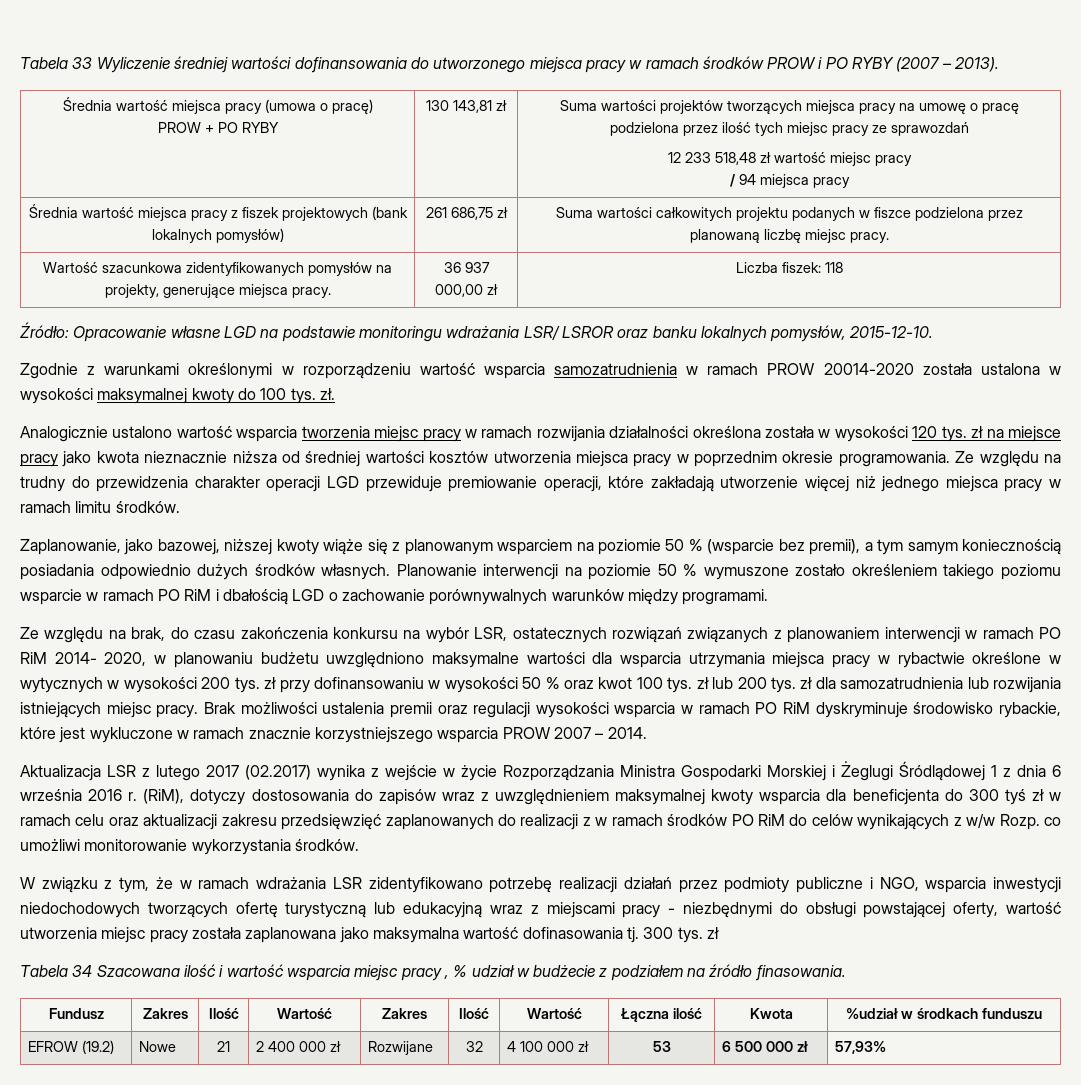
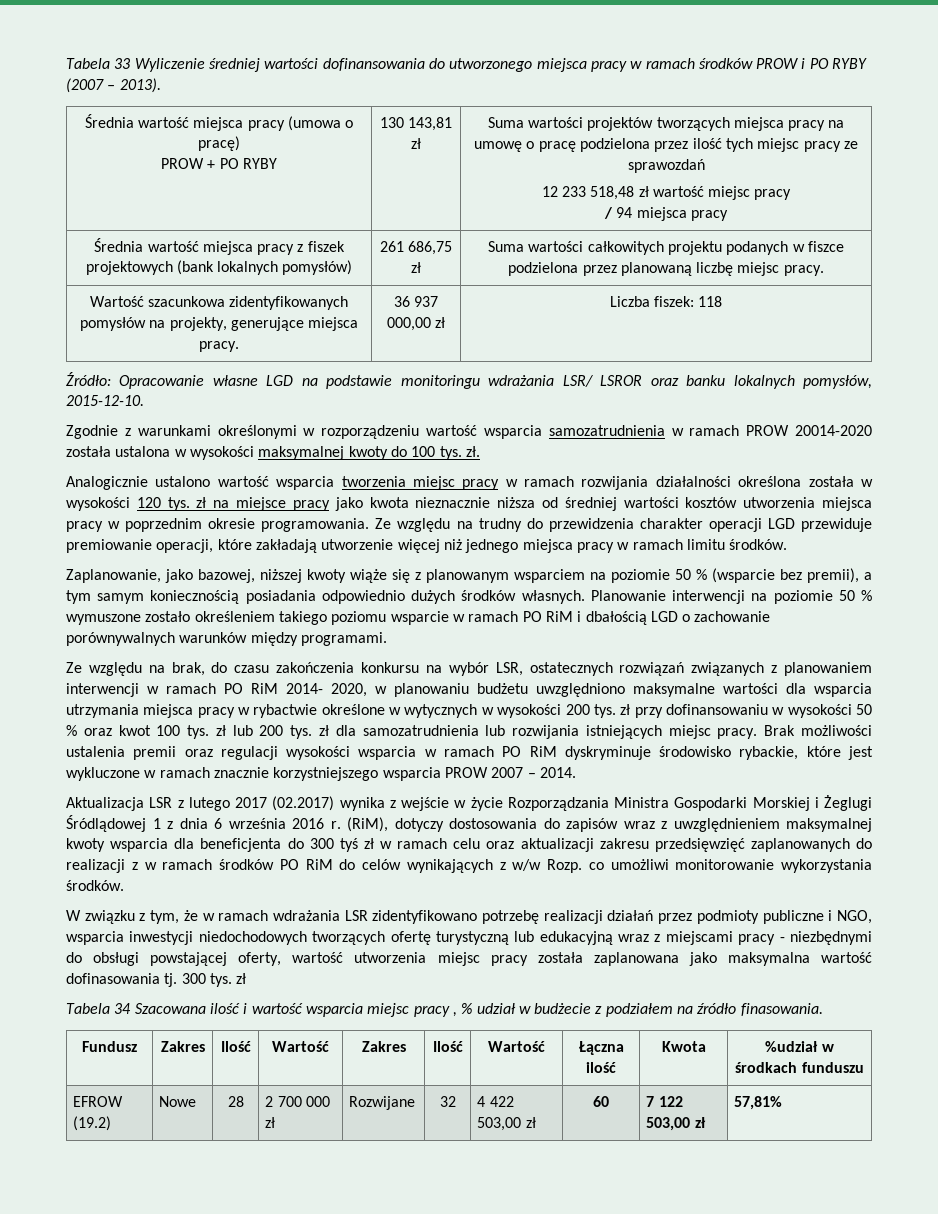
- EFROW (19.2) | Nowe | 21 | 2 400 000 zł | Rozwijane | 32 | 4 100 000 zł | 53 | 6 500 000 zł | 57,93%
+ EFROW (19.2) | Nowe | 28 | 2 700 000 zł | Rozwijane | 32 | 4 422 503,00 zł | 60 | 7 122 503,00 zł | 57,81%

